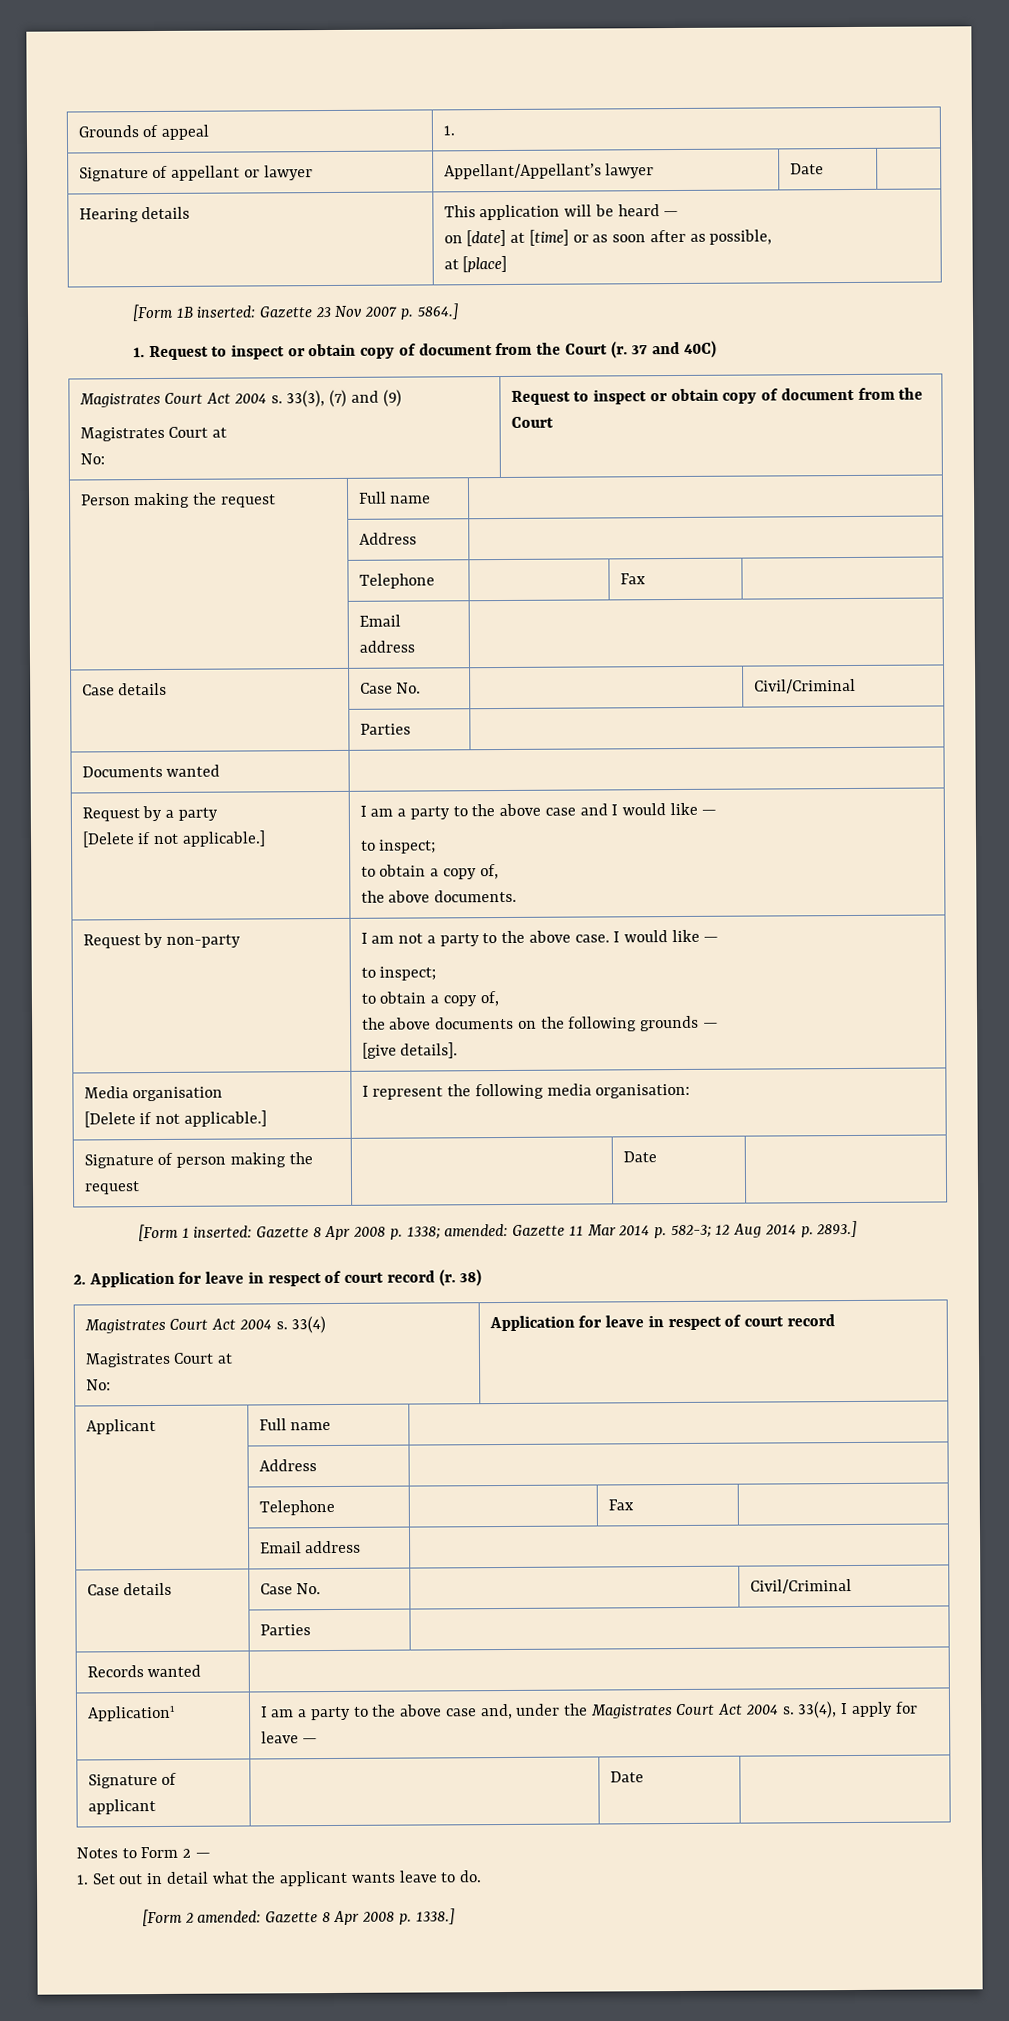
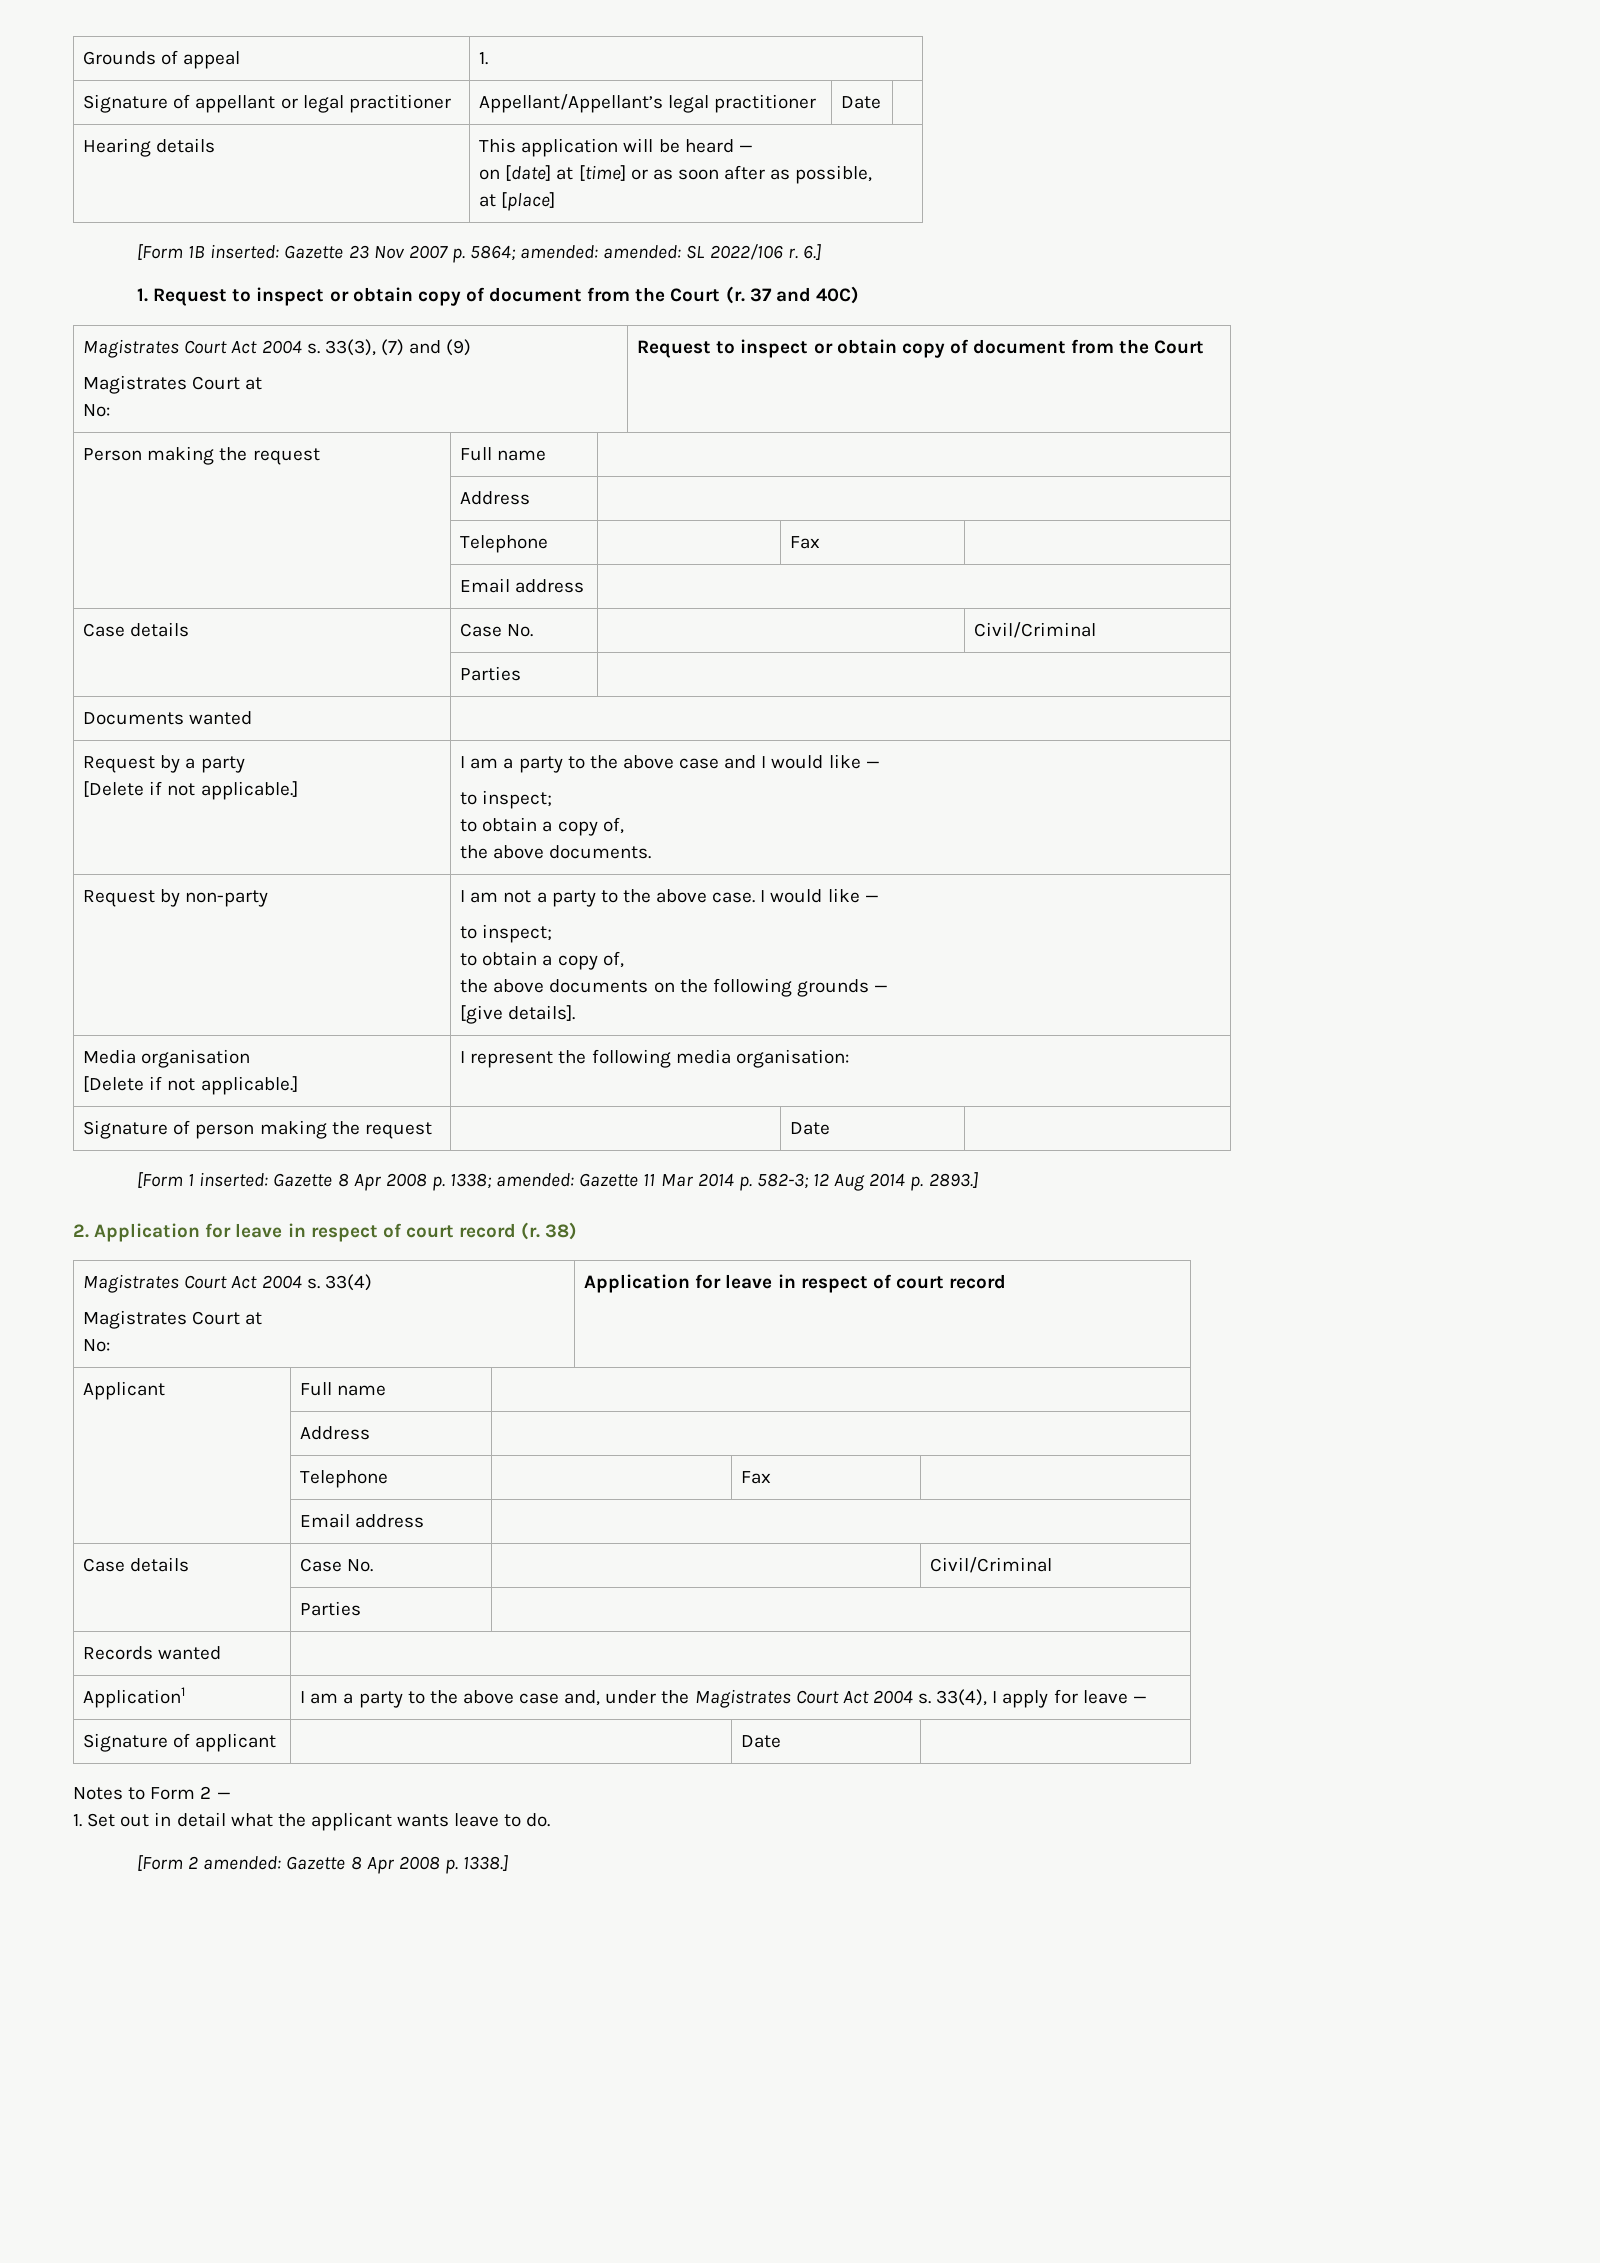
- Signature of appellant or lawyer | Appellant/Appellant’s lawyer | Date |
+ Signature of appellant or legal practitioner | Appellant/Appellant’s legal practitioner | Date |
- [Form 1B inserted: Gazette 23 Nov 2007 p. 5864.]
+ [Form 1B inserted: Gazette 23 Nov 2007 p. 5864; amended: amended: SL 2022/106 r. 6.]

